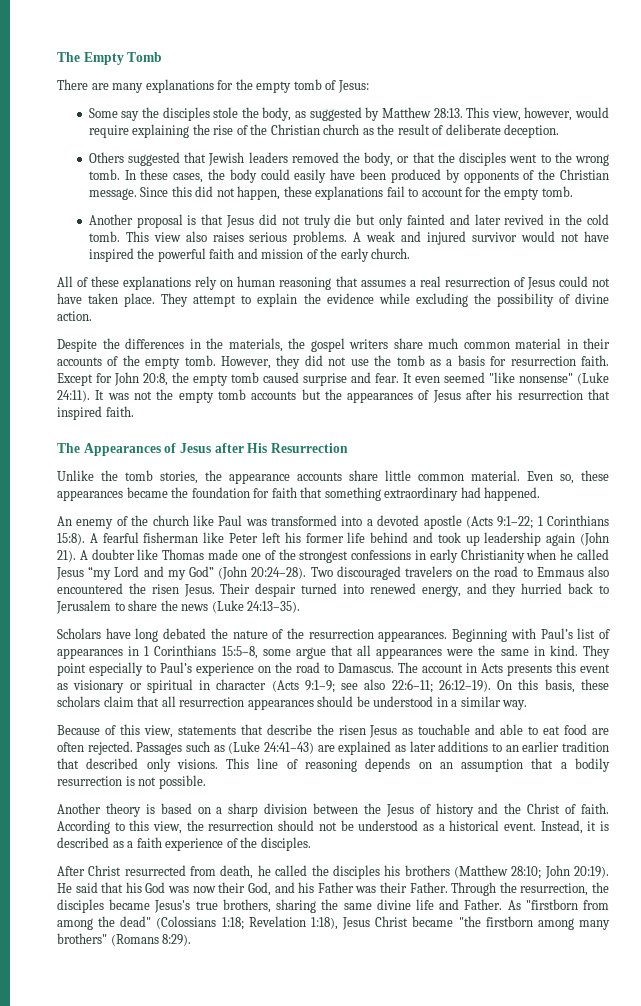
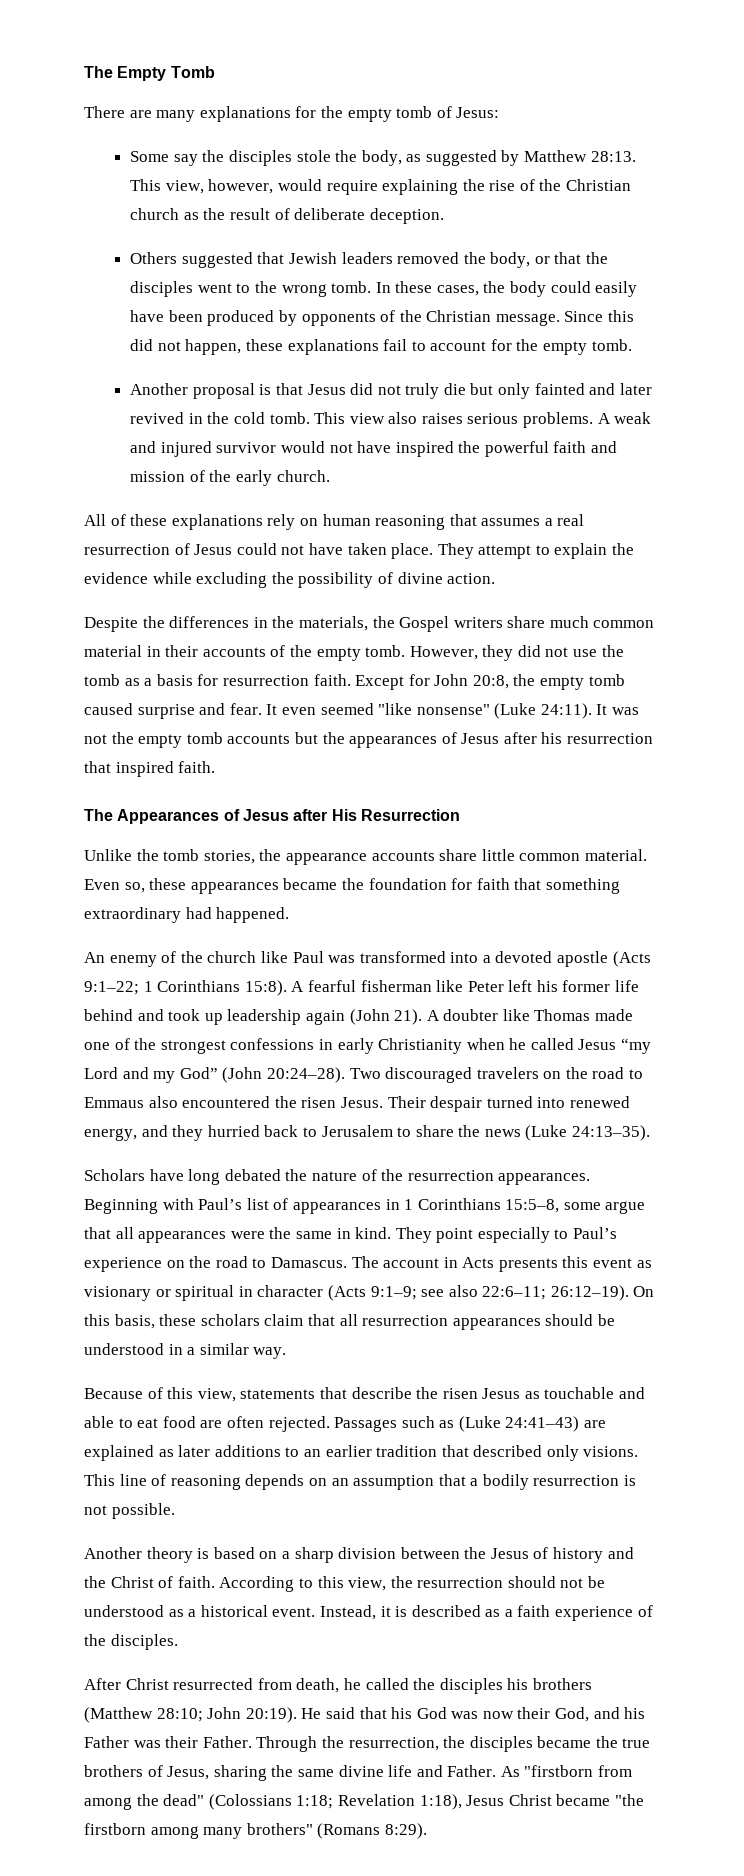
- Despite the differences in the materials, the gospel writers share much common material in their accounts of the empty tomb.
+ Despite the differences in the materials, the Gospel writers share much common material in their accounts of the empty tomb.
- Through the resurrection, the disciples became Jesus's true brothers, sharing the same divine life and Father.
+ Through the resurrection, the disciples became the true brothers of Jesus, sharing the same divine life and Father.

